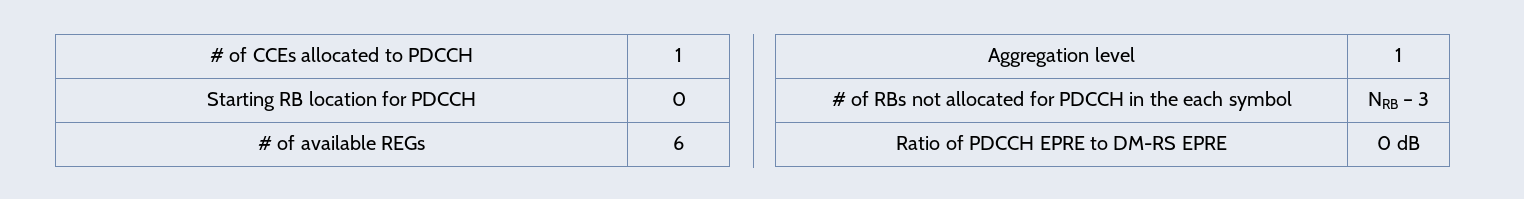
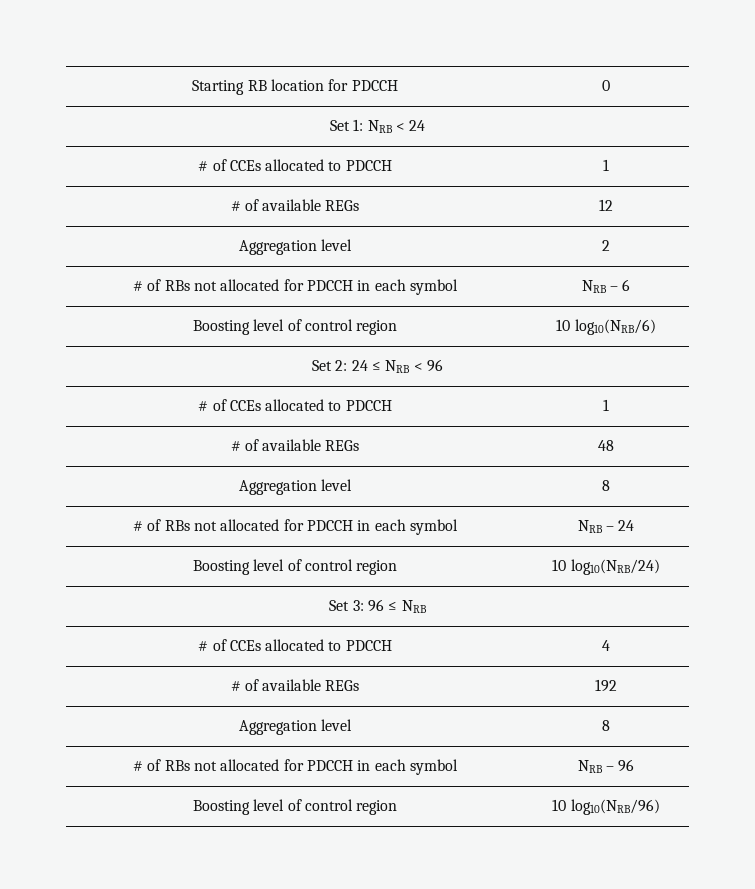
+ Starting RB location for PDCCH | 0
+ Set 1: NRB < 24
  # of CCEs allocated to PDCCH | 1
- Starting RB location for PDCCH | 0
- # of available REGs | 6
- Aggregation level | 1
- # of RBs not allocated for PDCCH in the each symbol | NRB – 3
- Ratio of PDCCH EPRE to DM-RS EPRE | 0 dB
+ # of available REGs | 12
+ Aggregation level | 2
+ # of RBs not allocated for PDCCH in each symbol | NRB – 6
+ Boosting level of control region | 10 log10(NRB/6)
+ Set 2: 24 ≤ NRB < 96
+ # of CCEs allocated to PDCCH | 1
+ # of available REGs | 48
+ Aggregation level | 8
+ # of RBs not allocated for PDCCH in each symbol | NRB – 24
+ Boosting level of control region | 10 log10(NRB/24)
+ Set 3: 96 ≤ NRB
+ # of CCEs allocated to PDCCH | 4
+ # of available REGs | 192
+ Aggregation level | 8
+ # of RBs not allocated for PDCCH in each symbol | NRB – 96
+ Boosting level of control region | 10 log10(NRB/96)

